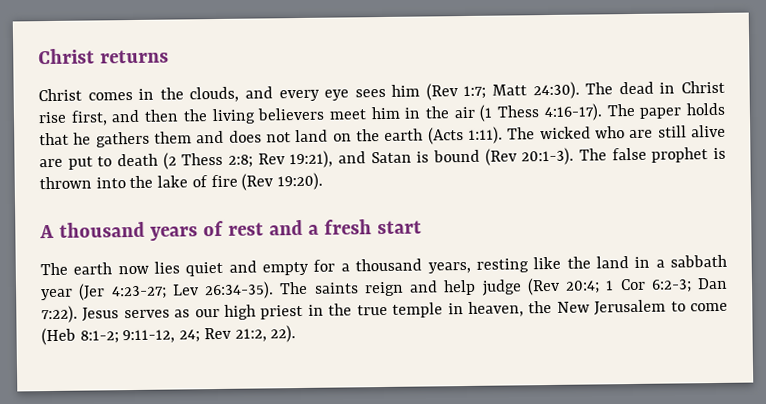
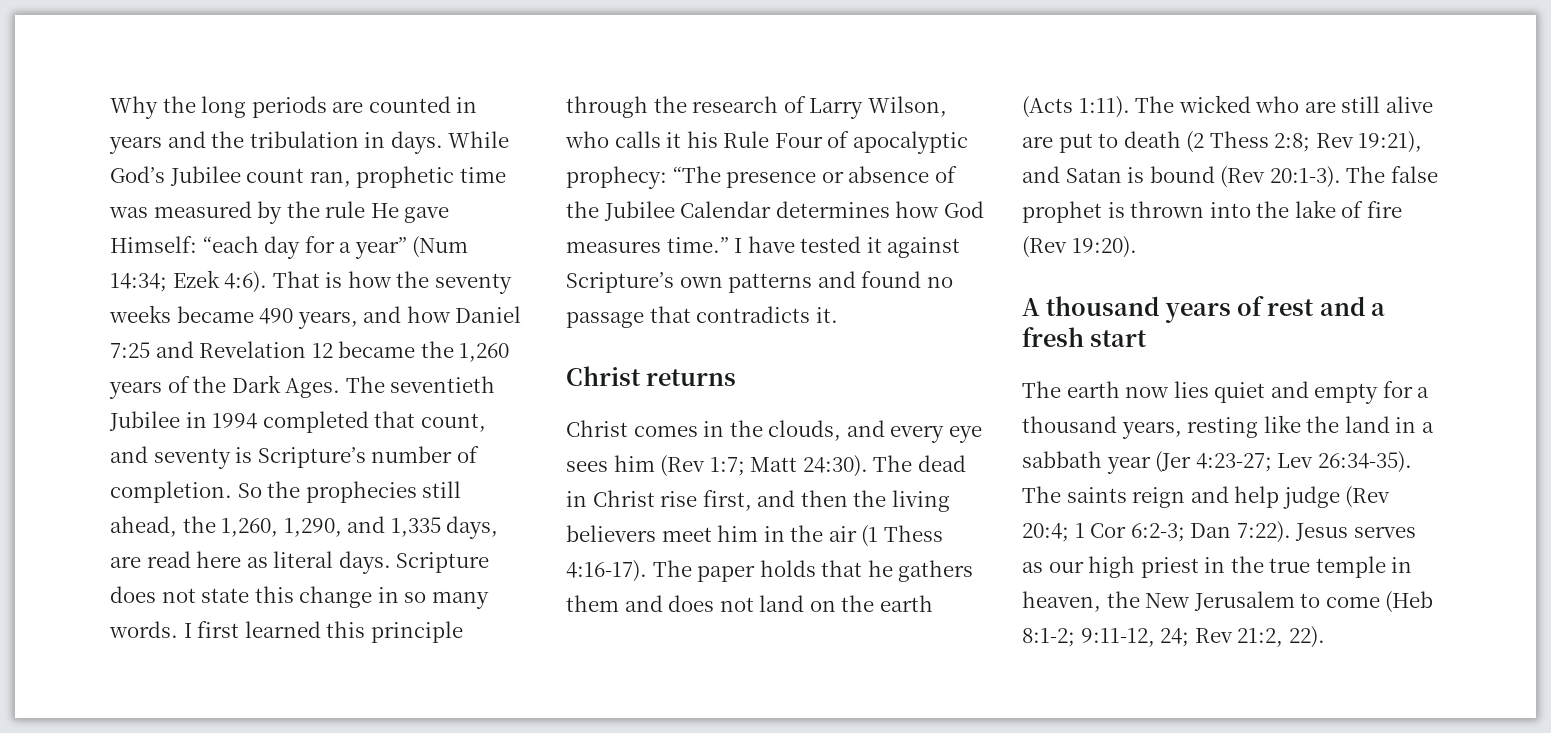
+ Why the long periods are counted in years and the tribulation in days. While God’s Jubilee count ran, prophetic time was measured by the rule He gave Himself: “each day for a year” (Num 14:34; Ezek 4:6). That is how the seventy weeks became 490 years, and how Daniel 7:25 and Revelation 12 became the 1,260 years of the Dark Ages. The seventieth Jubilee in 1994 completed that count, and seventy is Scripture’s number of completion. So the prophecies still ahead, the 1,260, 1,290, and 1,335 days, are read here as literal days. Scripture does not state this change in so many words. I first learned this principle through the research of Larry Wilson, who calls it his Rule Four of apocalyptic prophecy: “The presence or absence of the Jubilee Calendar determines how God measures time.” I have tested it against Scripture’s own patterns and found no passage that contradicts it.

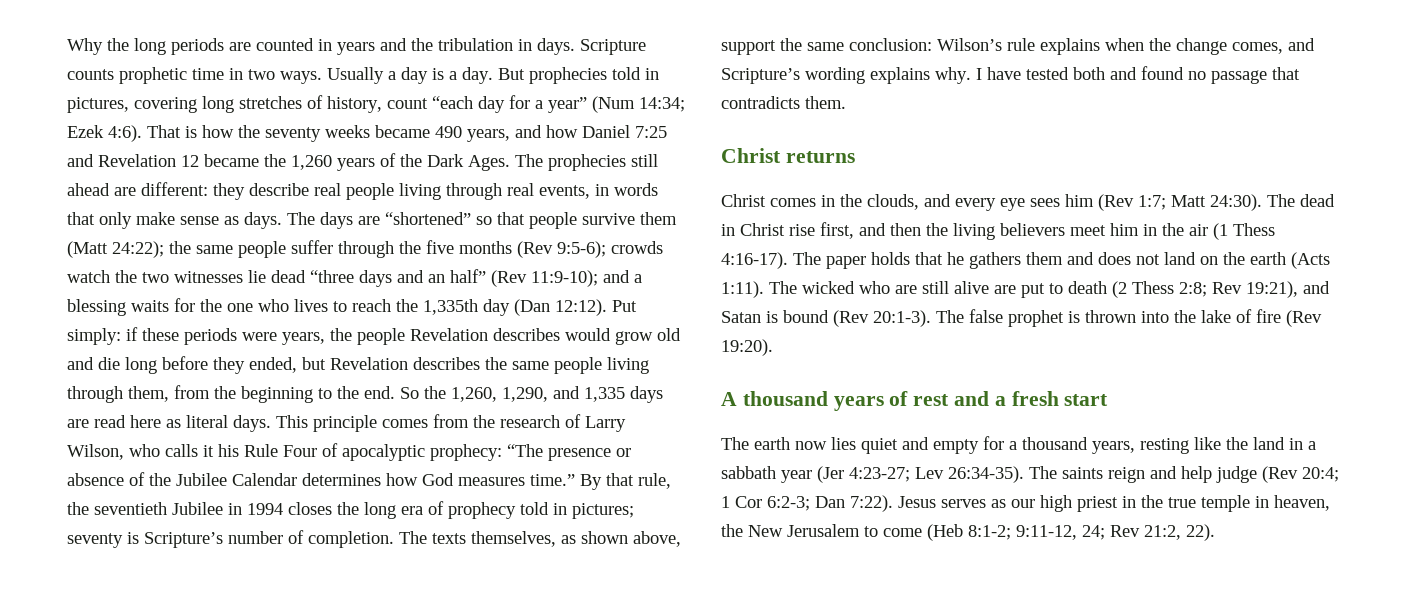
- While God’s Jubilee count ran, prophetic time was measured by the rule He gave Himself: “each day for a year” (Num 14:34; Ezek 4:6).
+ Scripture counts prophetic time in two ways. Usually a day is a day. But prophecies told in pictures, covering long stretches of history, count “each day for a year” (Num 14:34; Ezek 4:6).
- The seventieth Jubilee in 1994 completed that count, and seventy is Scripture’s number of completion. So the prophecies still ahead, the 1,260, 1,290, and 1,335 days, are read here as literal days.
+ The prophecies still ahead are different: they describe real people living through real events, in words that only make sense as days. The days are “shortened” so that people survive them (Matt 24:22); the same people suffer through the five months (Rev 9:5-6); crowds watch the two witnesses lie dead “three days and an half” (Rev 11:9-10); and a blessing waits for the one who lives to reach the 1,335th day (Dan 12:12). Put simply: if these periods were years, the people Revelation describes would grow old and die long before they ended, but Revelation describes the same people living through them, from the beginning to the end. So the 1,260, 1,290, and 1,335 days are read here as literal days.
- Scripture does not state this change in so many words. I first learned this principle through the research of Larry Wilson, who calls it his Rule Four of apocalyptic prophecy: “The presence or absence of the Jubilee Calendar determines how God measures time.”
+ This principle comes from the research of Larry Wilson, who calls it his Rule Four of apocalyptic prophecy: “The presence or absence of the Jubilee Calendar determines how God measures time.”
- I have tested it against Scripture’s own patterns and found no passage that contradicts it.
+ By that rule, the seventieth Jubilee in 1994 closes the long era of prophecy told in pictures; seventy is Scripture’s number of completion. The texts themselves, as shown above, support the same conclusion: Wilson’s rule explains when the change comes, and Scripture’s wording explains why. I have tested both and found no passage that contradicts them.

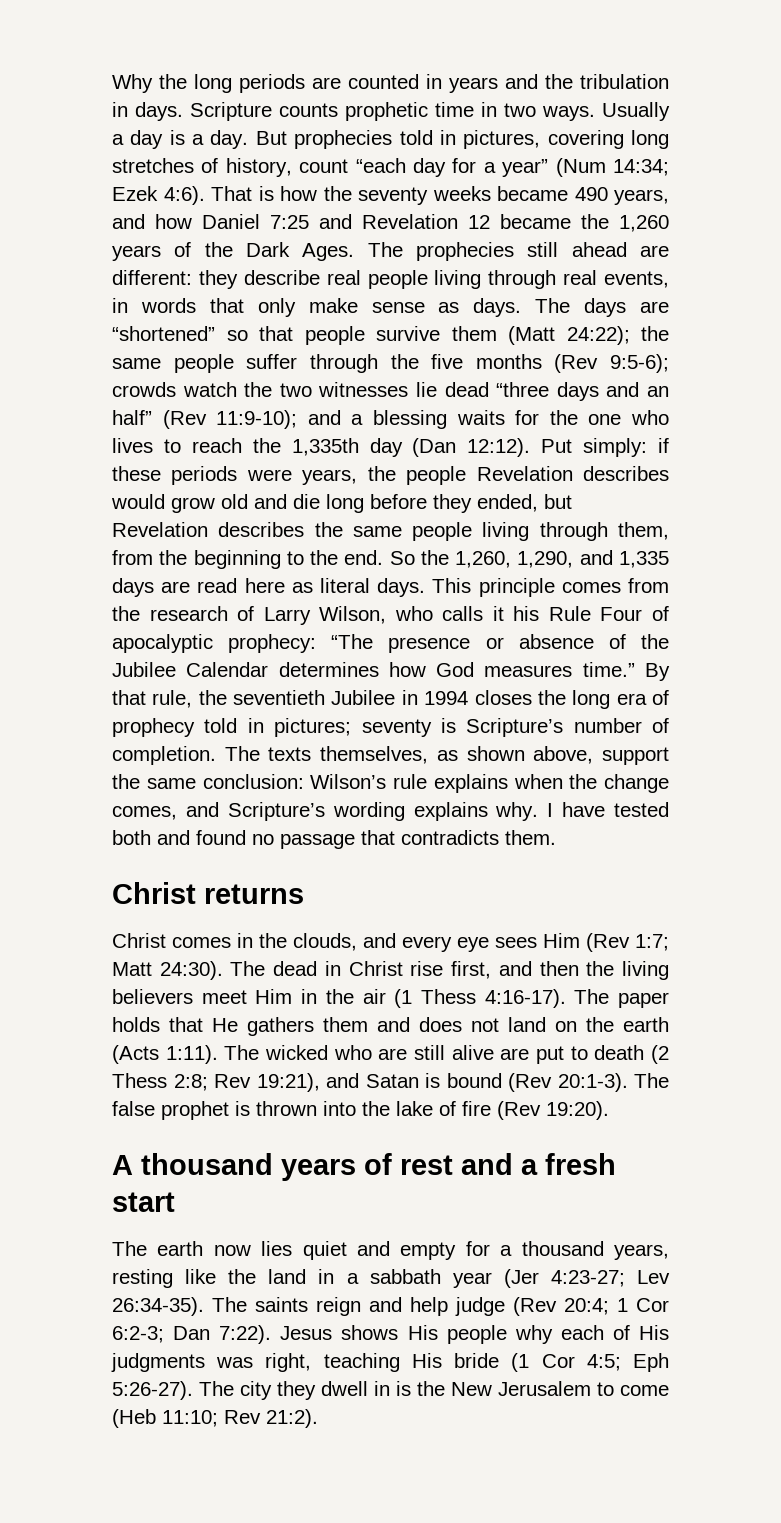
- Christ comes in the clouds, and every eye sees him (Rev 1:7; Matt 24:30).
+ Christ comes in the clouds, and every eye sees Him (Rev 1:7; Matt 24:30).
- The dead in Christ rise first, and then the living believers meet him in the air (1 Thess 4:16-17).
+ The dead in Christ rise first, and then the living believers meet Him in the air (1 Thess 4:16-17).
- The paper holds that he gathers them and does not land on the earth (Acts 1:11).
+ The paper holds that He gathers them and does not land on the earth (Acts 1:11).
- Jesus serves as our high priest in the true temple in heaven, the New Jerusalem to come (Heb 8:1-2; 9:11-12, 24; Rev 21:2, 22).
+ Jesus shows His people why each of His judgments was right, teaching His bride (1 Cor 4:5; Eph 5:26-27). The city they dwell in is the New Jerusalem to come (Heb 11:10; Rev 21:2).

